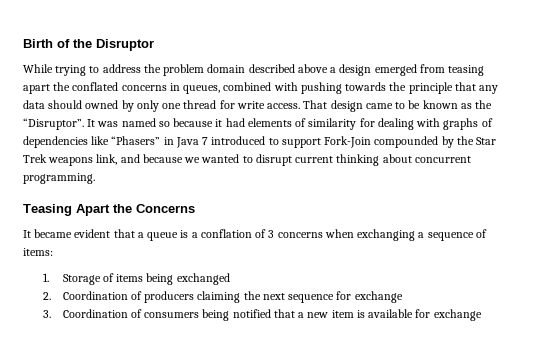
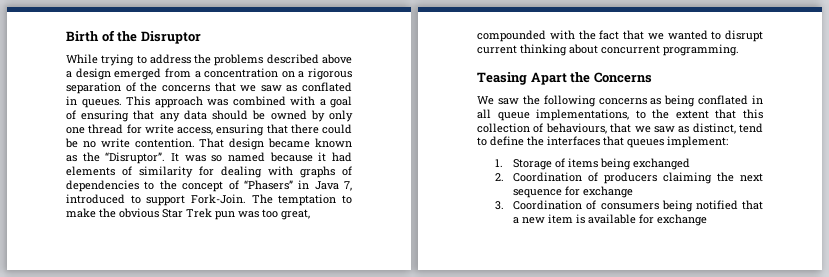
- While trying to address the problem domain described above a design emerged from teasing apart the conflated concerns in queues, combined with pushing towards the principle that any data should owned by only one thread for write access. That design came to be known as the “Disruptor”.
+ While trying to address the problems described above a design emerged from a concentration on a rigorous separation of the concerns that we saw as conflated in queues. This approach was combined with a goal of ensuring that any data should be owned by only one thread for write access, ensuring that there could be no write contention. That design became known as the “Disruptor”.
- It was named so because it had elements of similarity for dealing with graphs of dependencies like “Phasers” in Java 7 introduced to support Fork-Join compounded by the Star Trek weapons link, and because we wanted to disrupt current thinking about concurrent programming.
+ It was so named because it had elements of similarity for dealing with graphs of dependencies to the concept of “Phasers” in Java 7, introduced to support Fork-Join. The temptation to make the obvious Star Trek pun was too great, compounded with the fact that we wanted to disrupt current thinking about concurrent programming.
- It became evident that a queue is a conflation of 3 concerns when exchanging a sequence of items:
+ We saw the following concerns as being conflated in all queue implementations, to the extent that this collection of behaviours, that we saw as distinct, tend to define the interfaces that queues implement:

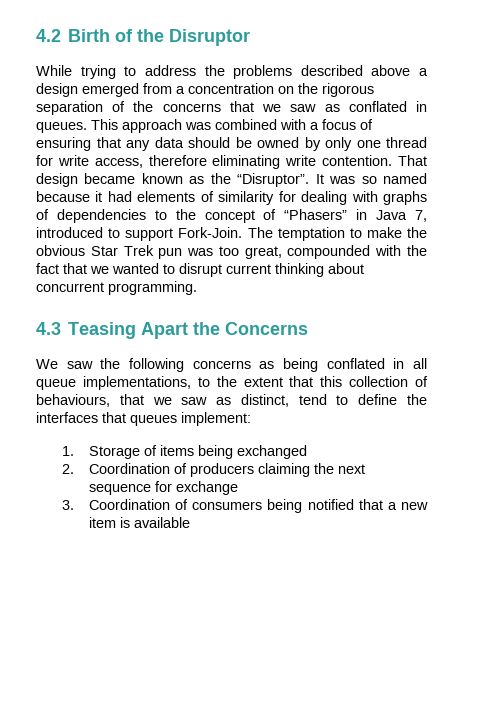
- Birth of the Disruptor
+ 4.2 Birth of the Disruptor
- While trying to address the problems described above a design emerged from a concentration on a rigorous separation of the concerns that we saw as conflated in queues.
+ While trying to address the problems described above a design emerged from a concentration on the rigorous separation of the concerns that we saw as conflated in queues.
- This approach was combined with a goal of ensuring that any data should be owned by only one thread for write access, ensuring that there could be no write contention.
+ This approach was combined with a focus of ensuring that any data should be owned by only one thread for write access, therefore eliminating write contention.
- Teasing Apart the Concerns
+ 4.3 Teasing Apart the Concerns
- 3. Coordination of consumers being notified that a new item is available for exchange
+ 3. Coordination of consumers being notified that a new item is available

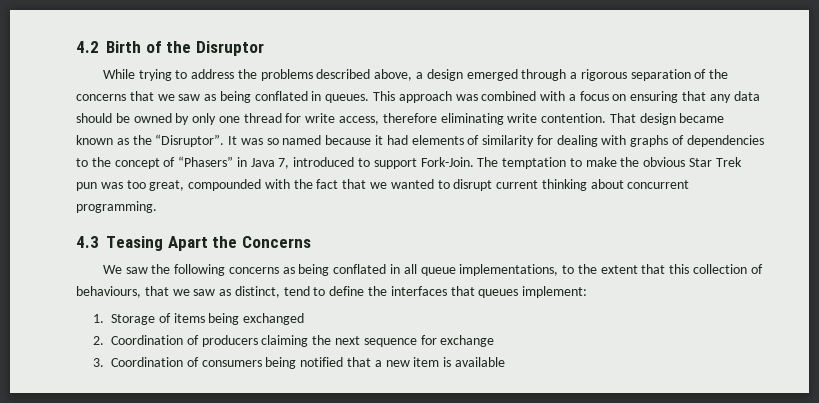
- While trying to address the problems described above a design emerged from a concentration on the rigorous separation of the concerns that we saw as conflated in queues.
+ While trying to address the problems described above, a design emerged through a rigorous separation of the concerns that we saw as being conflated in queues.
- This approach was combined with a focus of ensuring that any data should be owned by only one thread for write access, therefore eliminating write contention.
+ This approach was combined with a focus on ensuring that any data should be owned by only one thread for write access, therefore eliminating write contention.

